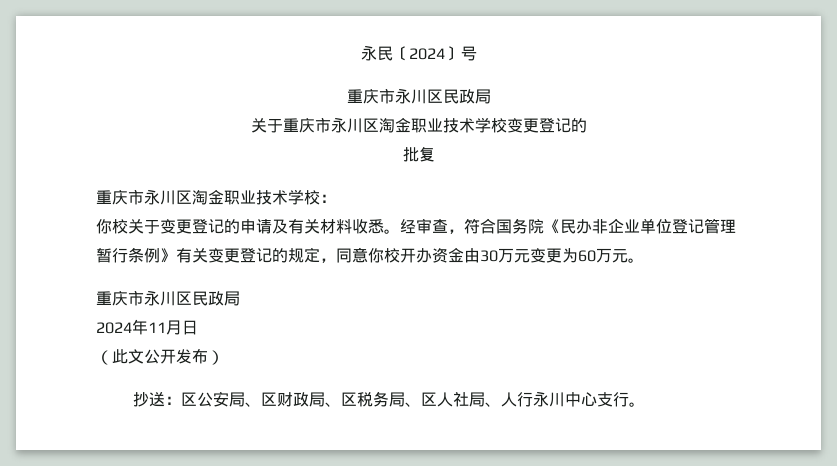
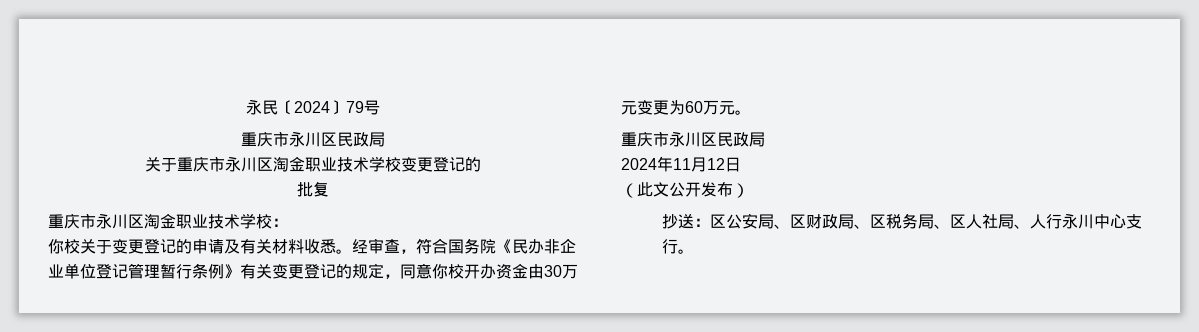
- 永民〔2024〕号
+ 永民〔2024〕79号
- 2024年11月日
+ 2024年11月12日

